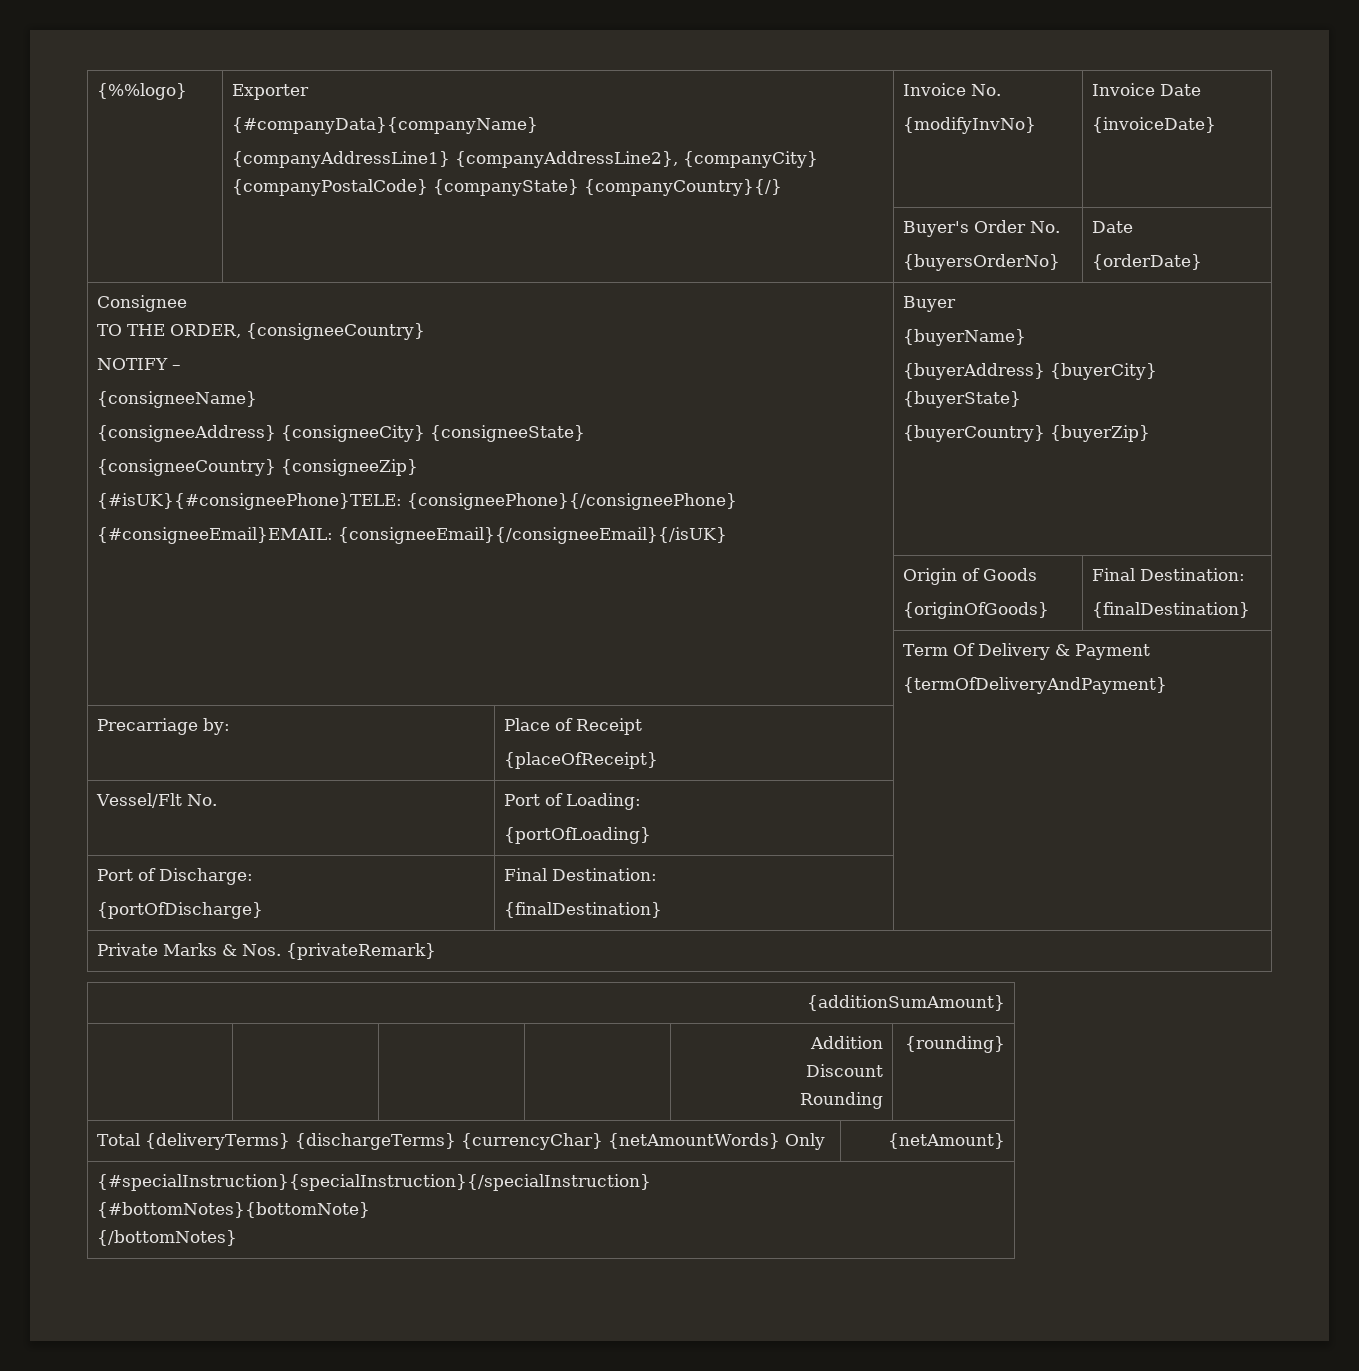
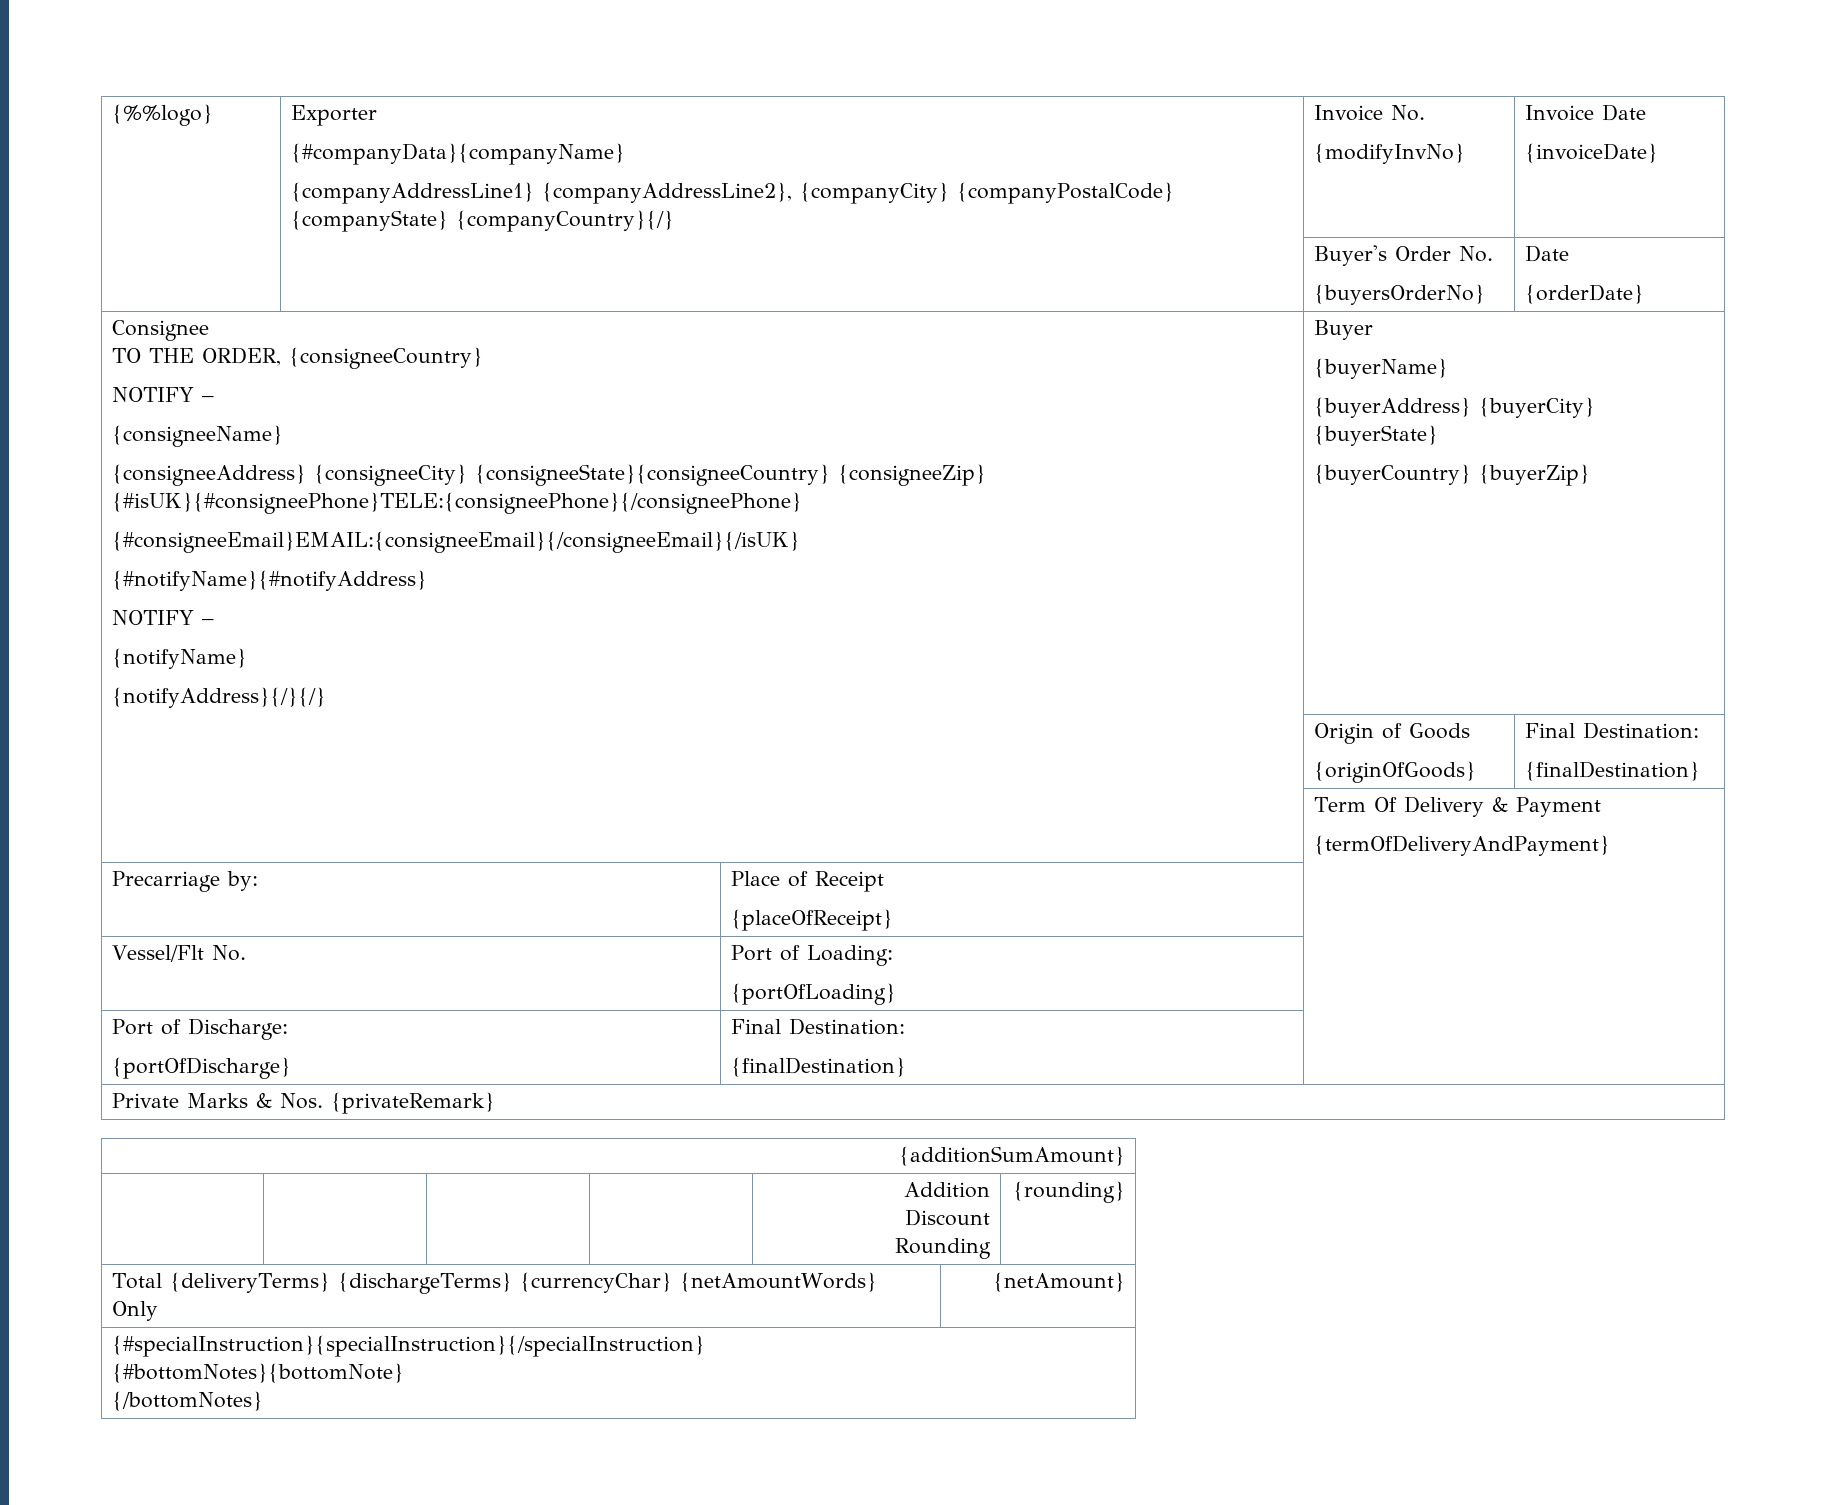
  Consignee
  TO THE ORDER, {consigneeCountry}
  NOTIFY –
  {consigneeName}
- {consigneeAddress} {consigneeCity} {consigneeState}
- {consigneeCountry} {consigneeZip}
- {#isUK}{#consigneePhone}TELE: {consigneePhone}{/consigneePhone}
- {#consigneeEmail}EMAIL: {consigneeEmail}{/consigneeEmail}{/isUK} | Buyer
+ {consigneeAddress} {consigneeCity} {consigneeState}{consigneeCountry} {consigneeZip} {#isUK}{#consigneePhone}TELE:{consigneePhone}{/consigneePhone}
+ {#consigneeEmail}EMAIL:{consigneeEmail}{/consigneeEmail}{/isUK}
+ {#notifyName}{#notifyAddress}
+ NOTIFY –
+ {notifyName}
+ {notifyAddress}{/}{/} | Buyer

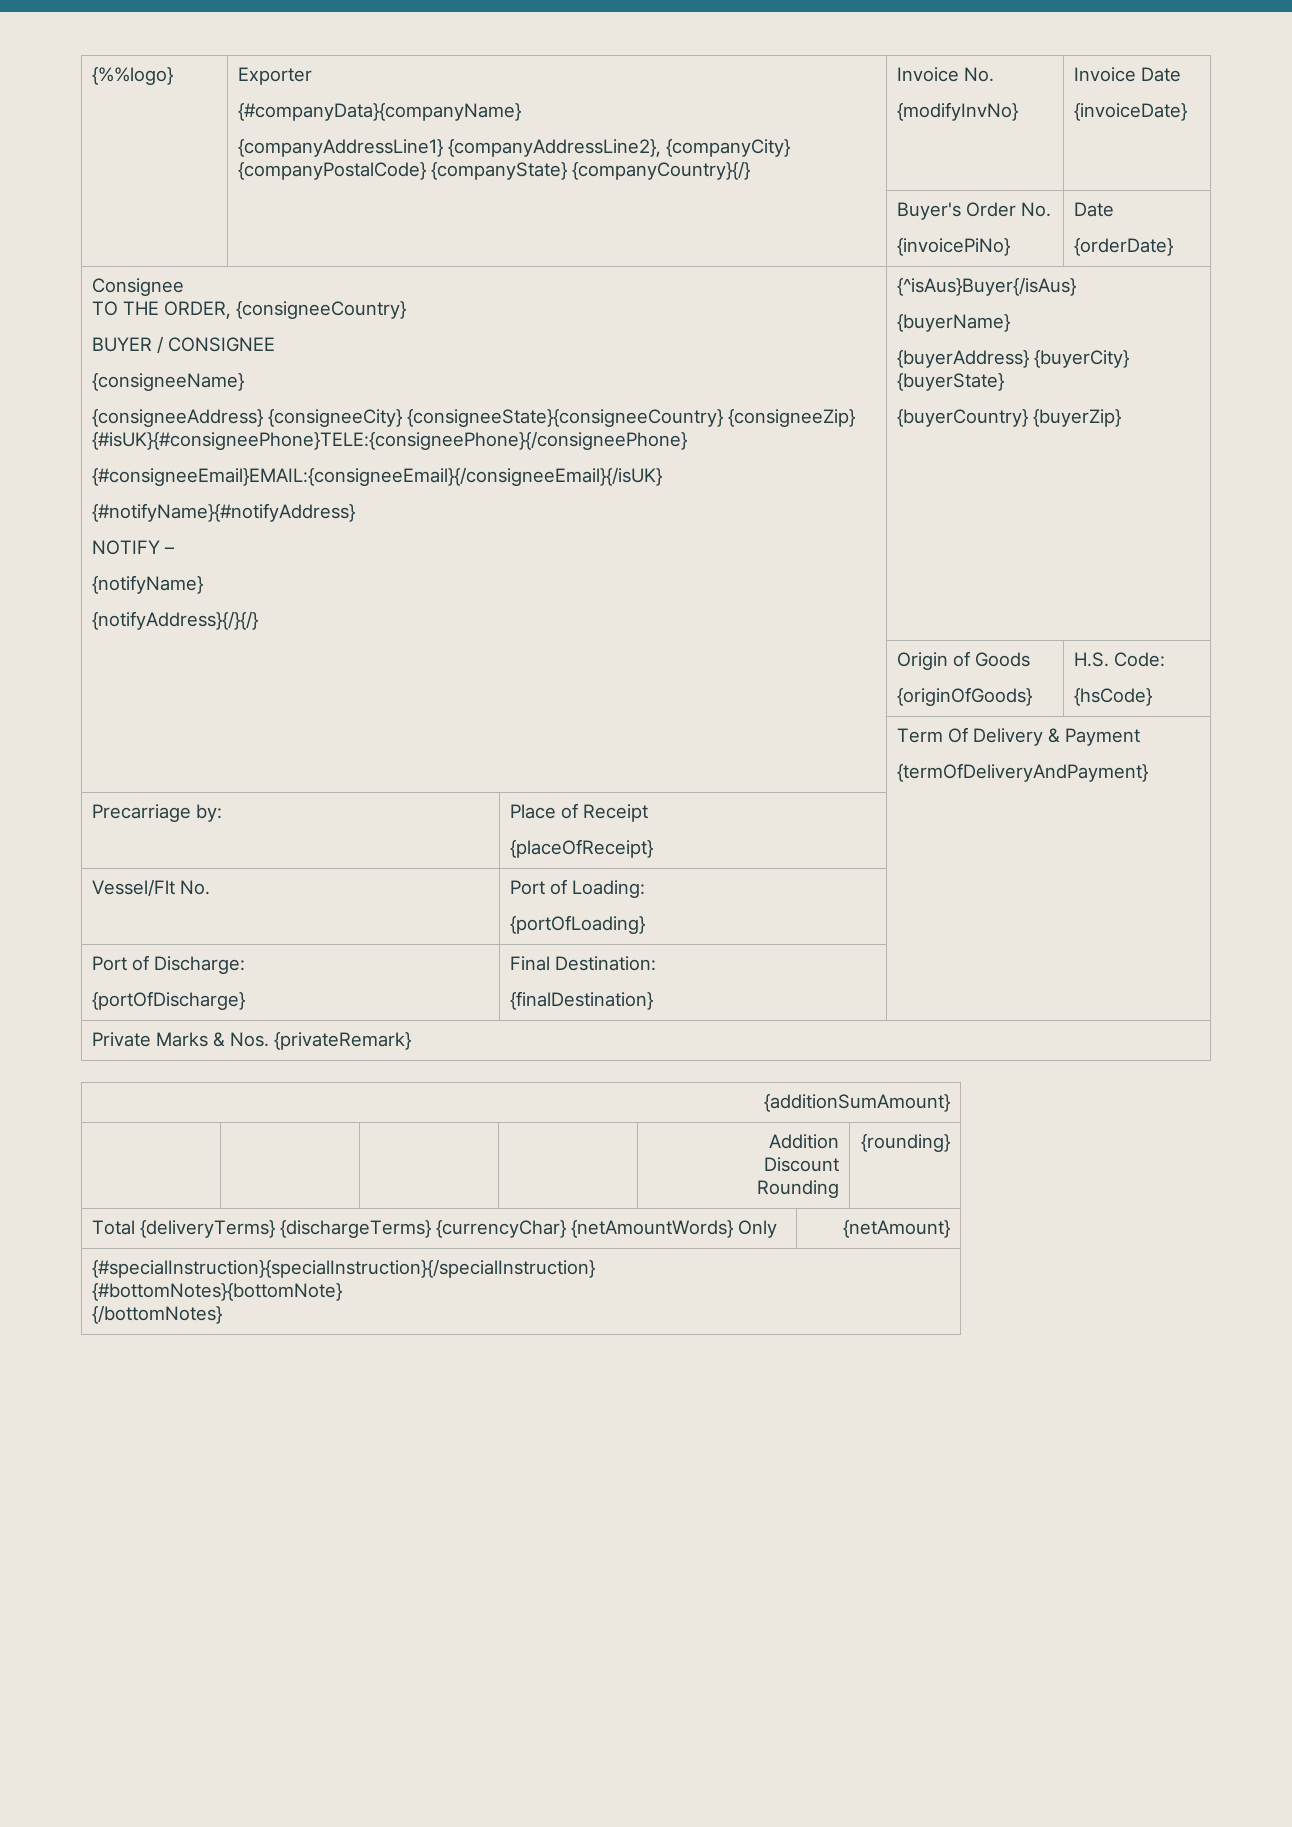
  | | Buyer's Order No.
- {buyersOrderNo} | Date
+ {invoicePiNo} | Date
  Consignee
  TO THE ORDER, {consigneeCountry}
- NOTIFY –
+ BUYER / CONSIGNEE
  {consigneeName}
  {consigneeAddress} {consigneeCity} {consigneeState}{consigneeCountry} {consigneeZip} {#isUK}{#consigneePhone}TELE:{consigneePhone}{/consigneePhone}
  {#consigneeEmail}EMAIL:{consigneeEmail}{/consigneeEmail}{/isUK}
  {#notifyName}{#notifyAddress}
  NOTIFY –
  {notifyName}
- {notifyAddress}{/}{/} | Buyer
+ {notifyAddress}{/}{/} | {^isAus}Buyer{/isAus}
  | Origin of Goods
- {originOfGoods} | Final Destination:
- {finalDestination}
+ {originOfGoods} | H.S. Code:
+ {hsCode}

